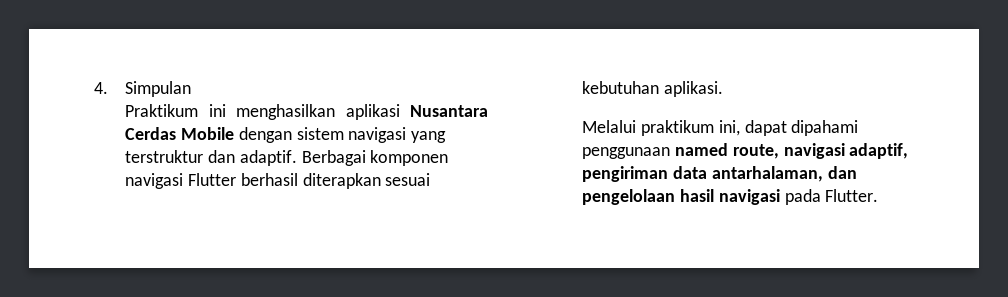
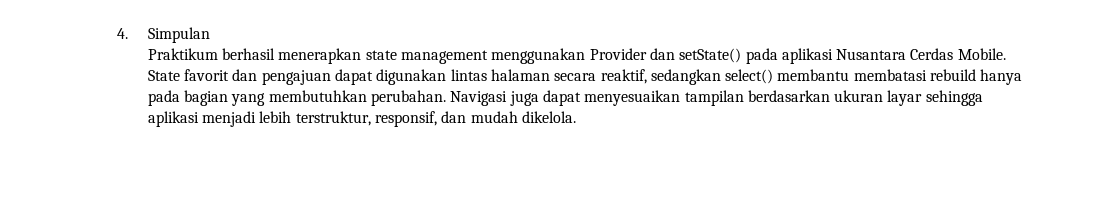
- Praktikum ini menghasilkan aplikasi Nusantara Cerdas Mobile dengan sistem navigasi yang terstruktur dan adaptif. Berbagai komponen navigasi Flutter berhasil diterapkan sesuai kebutuhan aplikasi.
- Melalui praktikum ini, dapat dipahami penggunaan named route, navigasi adaptif, pengiriman data antarhalaman, dan pengelolaan hasil navigasi pada Flutter.
+ Praktikum berhasil menerapkan state management menggunakan Provider dan setState() pada aplikasi Nusantara Cerdas Mobile. State favorit dan pengajuan dapat digunakan lintas halaman secara reaktif, sedangkan select() membantu membatasi rebuild hanya pada bagian yang membutuhkan perubahan. Navigasi juga dapat menyesuaikan tampilan berdasarkan ukuran layar sehingga aplikasi menjadi lebih terstruktur, responsif, dan mudah dikelola.

